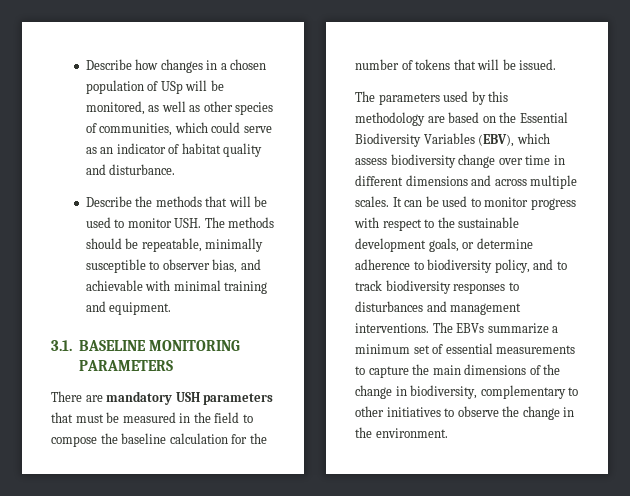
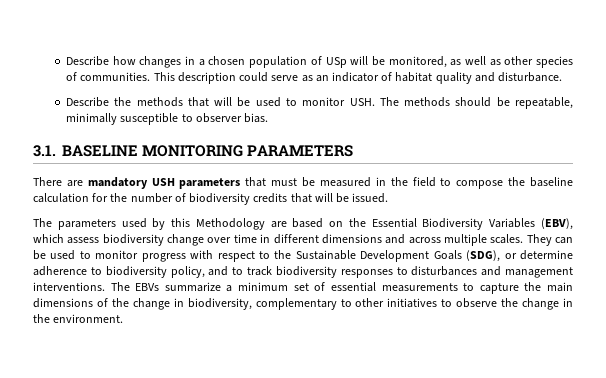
- Describe how changes in a chosen population of USp will be monitored, as well as other species of communities, which could serve as an indicator of habitat quality and disturbance.
+ Describe how changes in a chosen population of USp will be monitored, as well as other species of communities. This description could serve as an indicator of habitat quality and disturbance.
- Describe the methods that will be used to monitor USH. The methods should be repeatable, minimally susceptible to observer bias, and achievable with minimal training and equipment.
+ Describe the methods that will be used to monitor USH. The methods should be repeatable, minimally susceptible to observer bias.
- There are mandatory USH parameters that must be measured in the field to compose the baseline calculation for the number of tokens that will be issued.
+ There are mandatory USH parameters that must be measured in the field to compose the baseline calculation for the number of biodiversity credits that will be issued.
- The parameters used by this methodology are based on the Essential Biodiversity Variables (EBV), which assess biodiversity change over time in different dimensions and across multiple scales.
+ The parameters used by this Methodology are based on the Essential Biodiversity Variables (EBV), which assess biodiversity change over time in different dimensions and across multiple scales.
- It can be used to monitor progress with respect to the sustainable development goals, or determine adherence to biodiversity policy, and to track biodiversity responses to disturbances and management interventions.
+ They can be used to monitor progress with respect to the Sustainable Development Goals (SDG), or determine adherence to biodiversity policy, and to track biodiversity responses to disturbances and management interventions.

